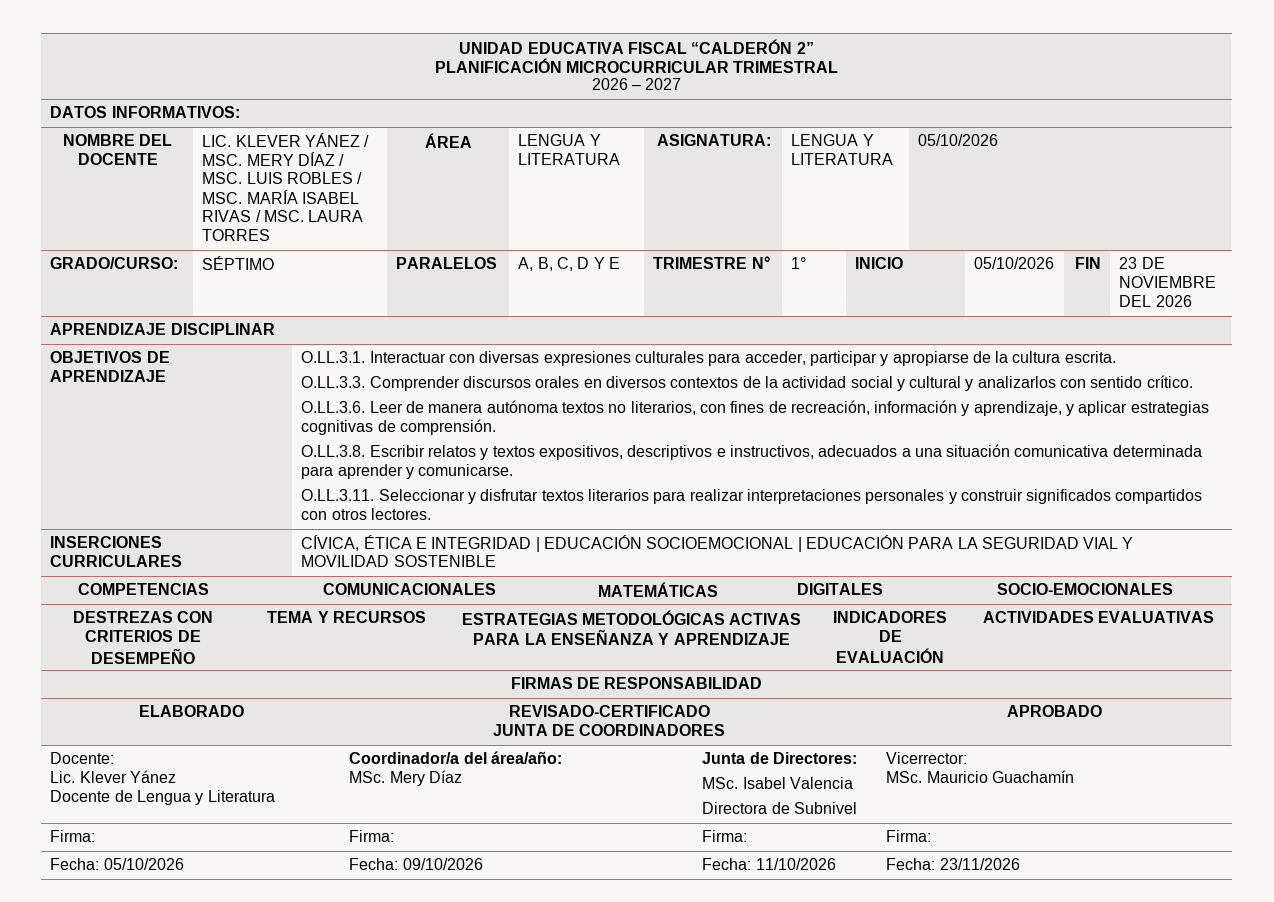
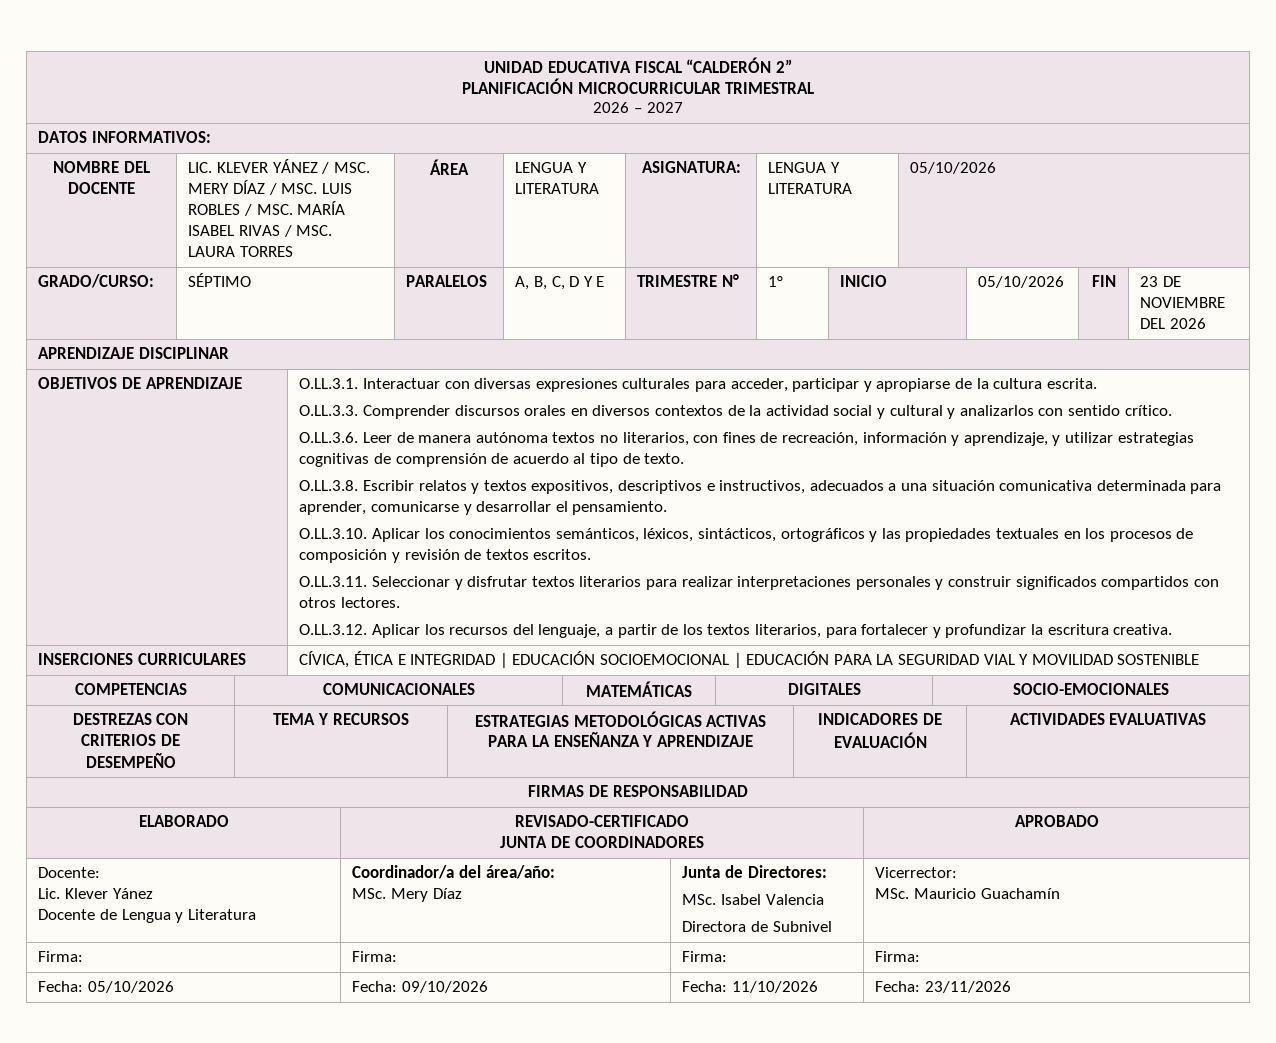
- O.LL.3.6. Leer de manera autónoma textos no literarios, con fines de recreación, información y aprendizaje, y aplicar estrategias cognitivas de comprensión.
+ O.LL.3.6. Leer de manera autónoma textos no literarios, con fines de recreación, información y aprendizaje, y utilizar estrategias cognitivas de comprensión de acuerdo al tipo de texto.
- O.LL.3.8. Escribir relatos y textos expositivos, descriptivos e instructivos, adecuados a una situación comunicativa determinada para aprender y comunicarse.
+ O.LL.3.8. Escribir relatos y textos expositivos, descriptivos e instructivos, adecuados a una situación comunicativa determinada para aprender, comunicarse y desarrollar el pensamiento.
+ O.LL.3.10. Aplicar los conocimientos semánticos, léxicos, sintácticos, ortográficos y las propiedades textuales en los procesos de composición y revisión de textos escritos.
+ O.LL.3.12. Aplicar los recursos del lenguaje, a partir de los textos literarios, para fortalecer y profundizar la escritura creativa.

